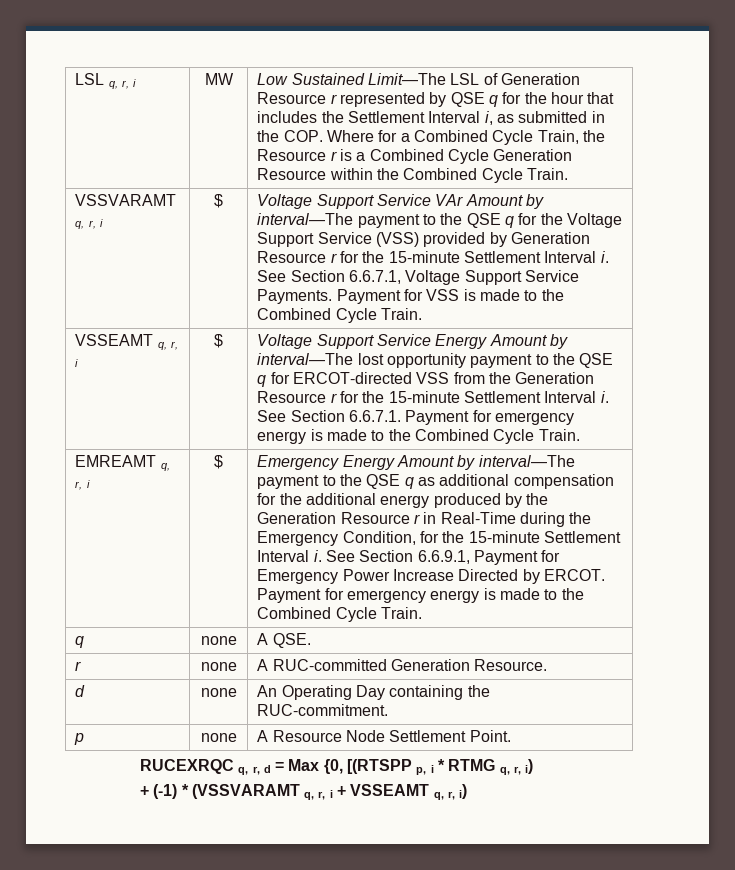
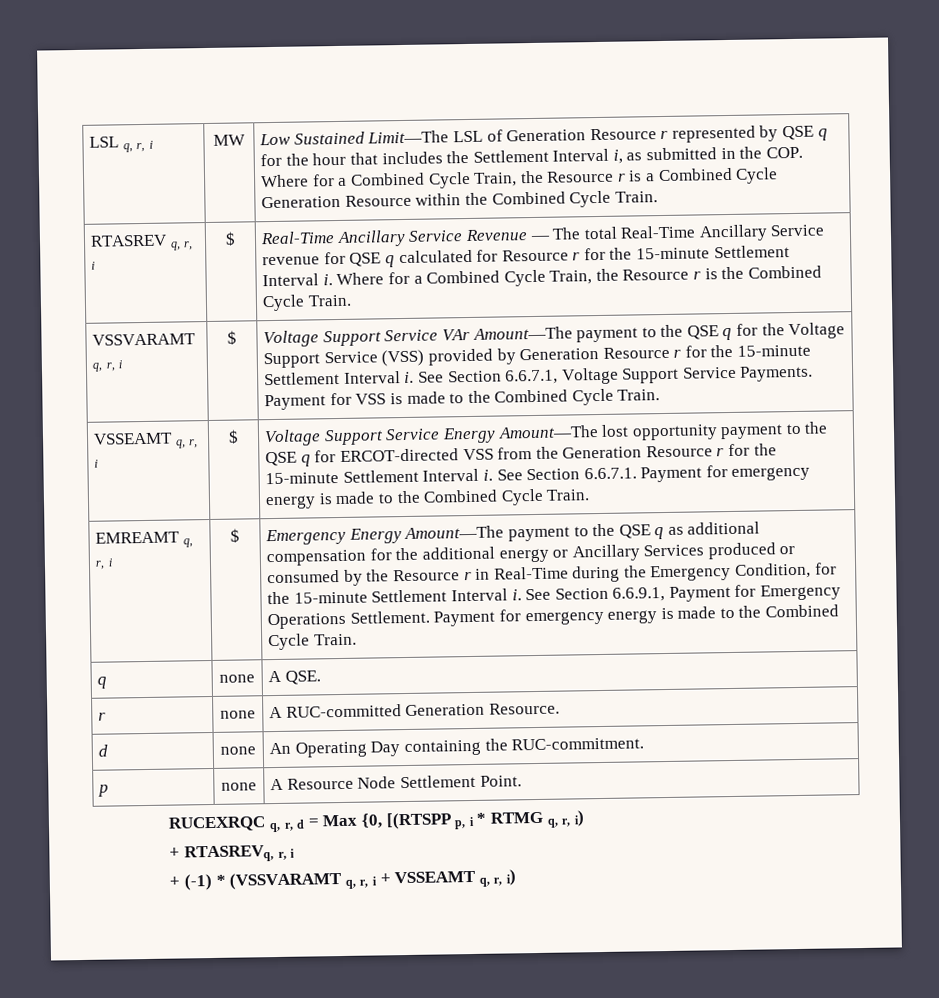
+ RTASREV q, r, i | $ | Real-Time Ancillary Service Revenue — The total Real-Time Ancillary Service revenue for QSE q calculated for Resource r for the 15-minute Settlement Interval i. Where for a Combined Cycle Train, the Resource r is the Combined Cycle Train.
- Voltage Support Service VAr Amount by interval—The payment to the QSE q for the Voltage Support Service (VSS) provided by Generation Resource r for the 15-minute Settlement Interval i.
+ Voltage Support Service VAr Amount—The payment to the QSE q for the Voltage Support Service (VSS) provided by Generation Resource r for the 15-minute Settlement Interval i.
- Voltage Support Service Energy Amount by interval—The lost opportunity payment to the QSE q for ERCOT-directed VSS from the Generation Resource r for the 15-minute Settlement Interval i.
+ Voltage Support Service Energy Amount—The lost opportunity payment to the QSE q for ERCOT-directed VSS from the Generation Resource r for the 15-minute Settlement Interval i.
- Emergency Energy Amount by interval—The payment to the QSE q as additional compensation for the additional energy produced by the Generation Resource r in Real-Time during the Emergency Condition, for the 15-minute Settlement Interval i.
+ Emergency Energy Amount—The payment to the QSE q as additional compensation for the additional energy or Ancillary Services produced or consumed by the Resource r in Real-Time during the Emergency Condition, for the 15-minute Settlement Interval i.
- See Section 6.6.9.1, Payment for Emergency Power Increase Directed by ERCOT.
+ See Section 6.6.9.1, Payment for Emergency Operations Settlement.
+ + RTASREVq, r, i

